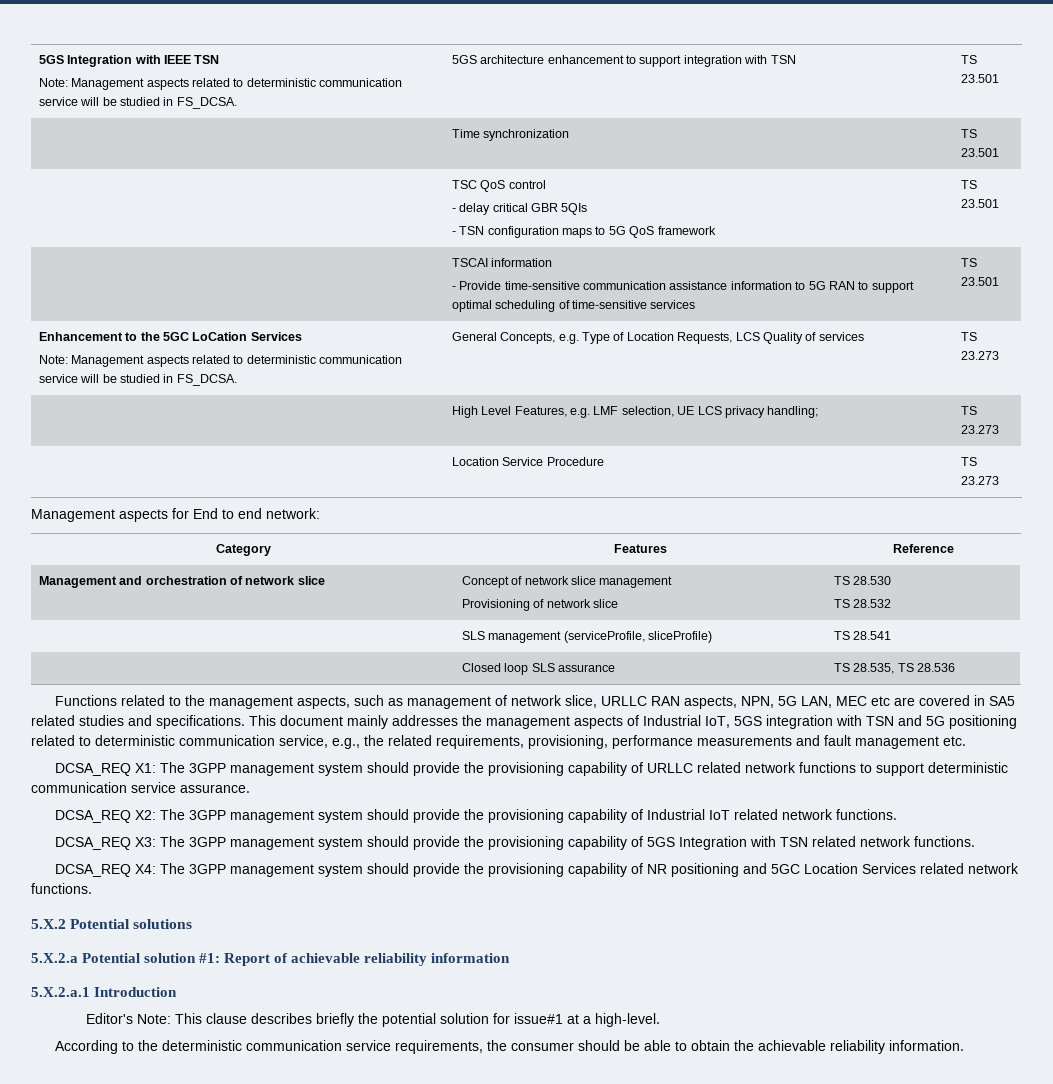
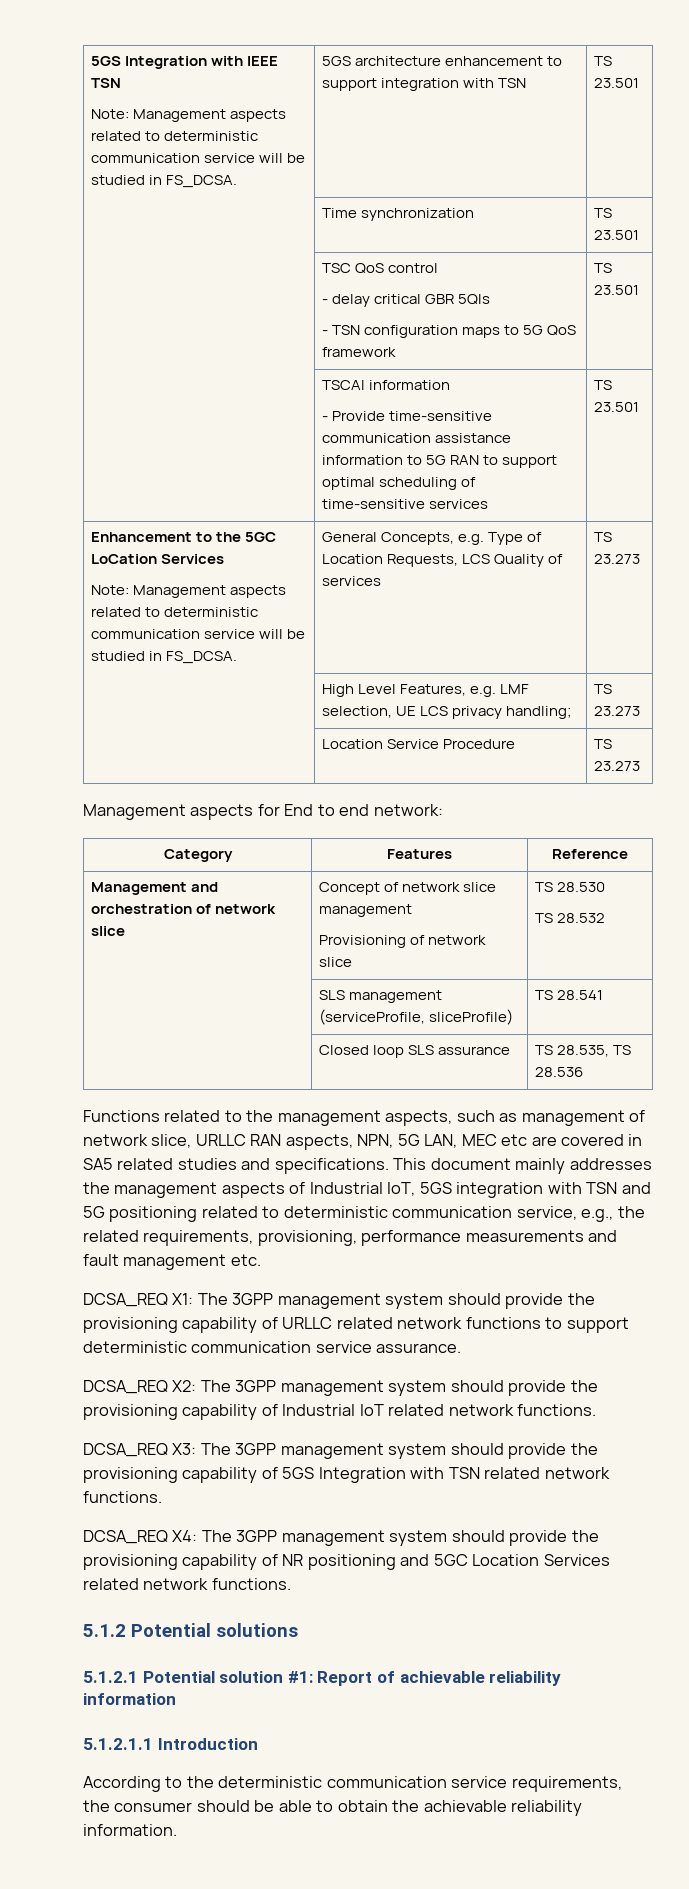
- 5.X.2 Potential solutions
+ 5.1.2 Potential solutions
- 5.X.2.a Potential solution #1: Report of achievable reliability information
+ 5.1.2.1 Potential solution #1: Report of achievable reliability information
- 5.X.2.a.1 Introduction
+ 5.1.2.1.1 Introduction
- Editor's Note: This clause describes briefly the potential solution for issue#1 at a high-level.

